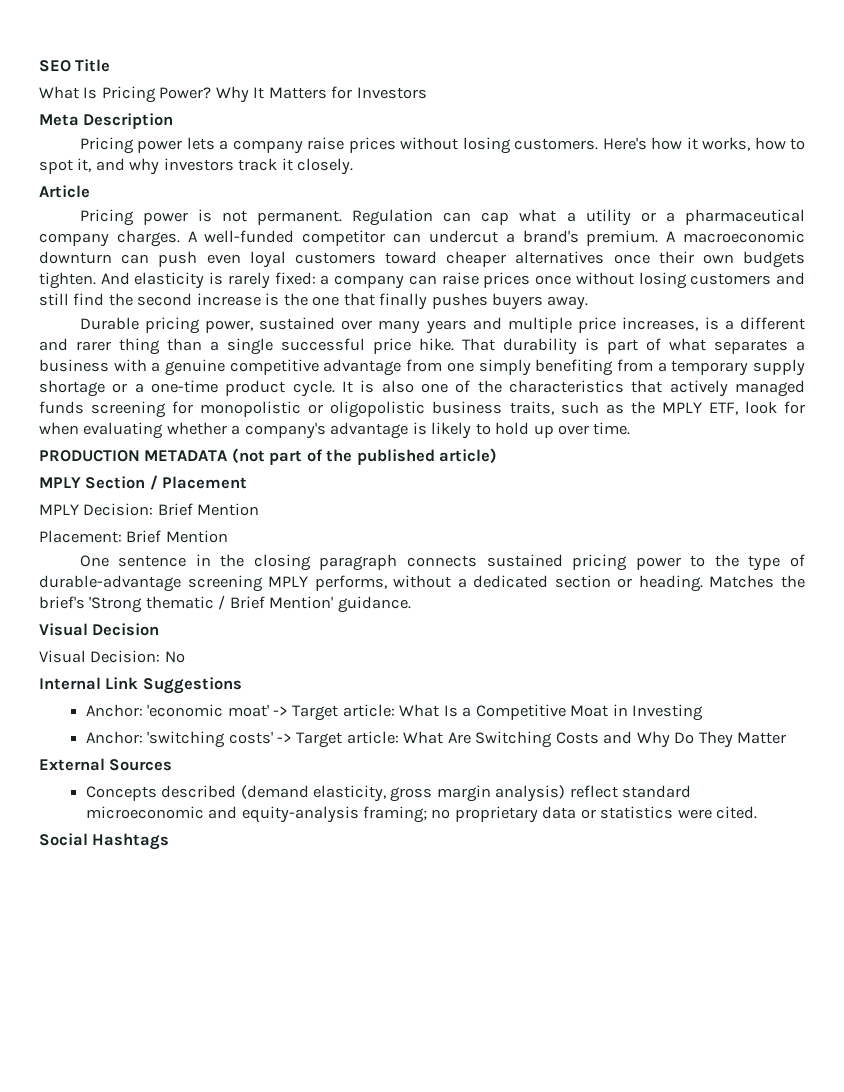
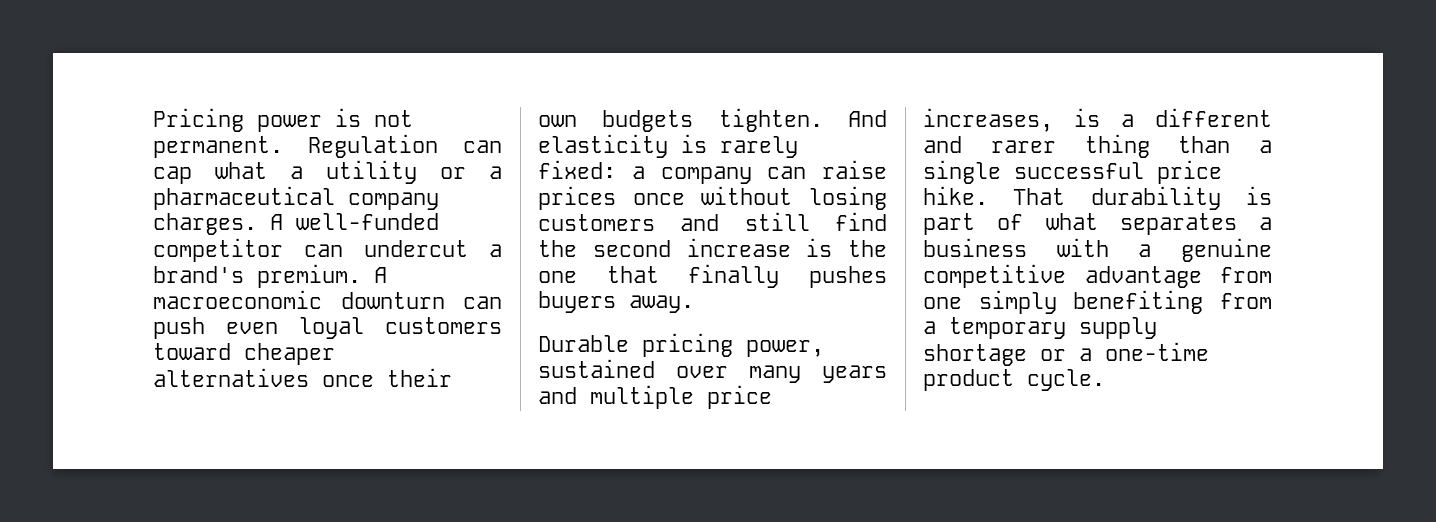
- SEO Title
- What Is Pricing Power? Why It Matters for Investors
- Meta Description
- Pricing power lets a company raise prices without losing customers. Here's how it works, how to spot it, and why investors track it closely.
- Article
- It is also one of the characteristics that actively managed funds screening for monopolistic or oligopolistic business traits, such as the MPLY ETF, look for when evaluating whether a company's advantage is likely to hold up over time.
- PRODUCTION METADATA (not part of the published article)
- MPLY Section / Placement
- MPLY Decision: Brief Mention
- Placement: Brief Mention
- One sentence in the closing paragraph connects sustained pricing power to the type of durable-advantage screening MPLY performs, without a dedicated section or heading. Matches the brief's 'Strong thematic / Brief Mention' guidance.
- Visual Decision
- Visual Decision: No
- Internal Link Suggestions
- Anchor: 'economic moat' -> Target article: What Is a Competitive Moat in Investing
- Anchor: 'switching costs' -> Target article: What Are Switching Costs and Why Do They Matter
- External Sources
- Concepts described (demand elasticity, gross margin analysis) reflect standard microeconomic and equity-analysis framing; no proprietary data or statistics were cited.
- Social Hashtags

